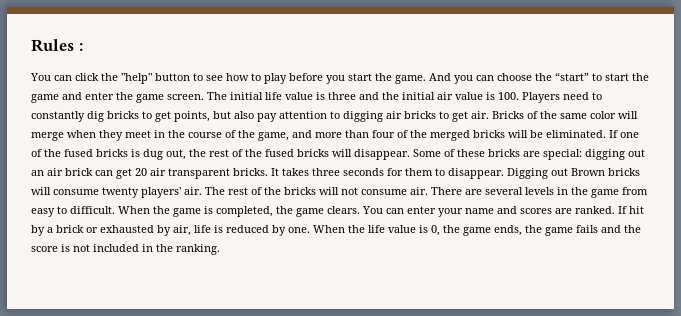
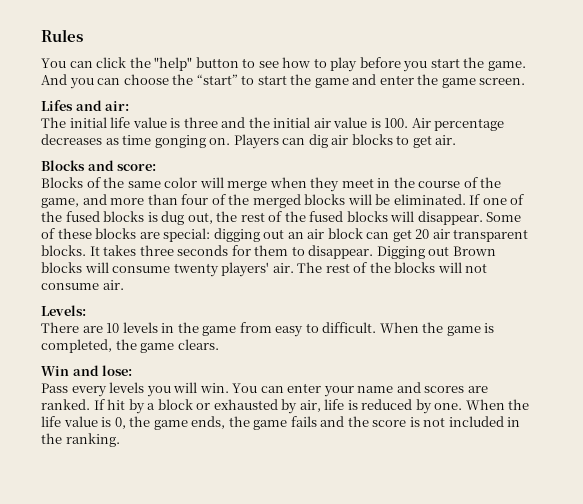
- Rules :
+ Rules
- And you can choose the “start” to start the game and enter the game screen. The initial life value is three and the initial air value is 100. Players need to constantly dig bricks to get points, but also pay attention to digging air bricks to get air. Bricks of the same color will merge when they meet in the course of the game, and more than four of the merged bricks will be eliminated.
+ And you can choose the “start” to start the game and enter the game screen.
+ Lifes and air:
+ The initial life value is three and the initial air value is 100. Air percentage decreases as time gonging on. Players can dig air blocks to get air.
+ Blocks and score:
+ Blocks of the same color will merge when they meet in the course of the game, and more than four of the merged blocks will be eliminated.
- If one of the fused bricks is dug out, the rest of the fused bricks will disappear.
+ If one of the fused blocks is dug out, the rest of the fused blocks will disappear.
- Some of these bricks are special: digging out an air brick can get 20 air transparent bricks.
+ Some of these blocks are special: digging out an air block can get 20 air transparent blocks.
- Digging out Brown bricks will consume twenty players' air.
+ Digging out Brown blocks will consume twenty players' air.
- The rest of the bricks will not consume air. There are several levels in the game from easy to difficult.
+ The rest of the blocks will not consume air.
+ Levels:
+ There are 10 levels in the game from easy to difficult.
- When the game is completed, the game clears. You can enter your name and scores are ranked.
+ When the game is completed, the game clears.
+ Win and lose:
+ Pass every levels you will win. You can enter your name and scores are ranked.
- If hit by a brick or exhausted by air, life is reduced by one.
+ If hit by a block or exhausted by air, life is reduced by one.

